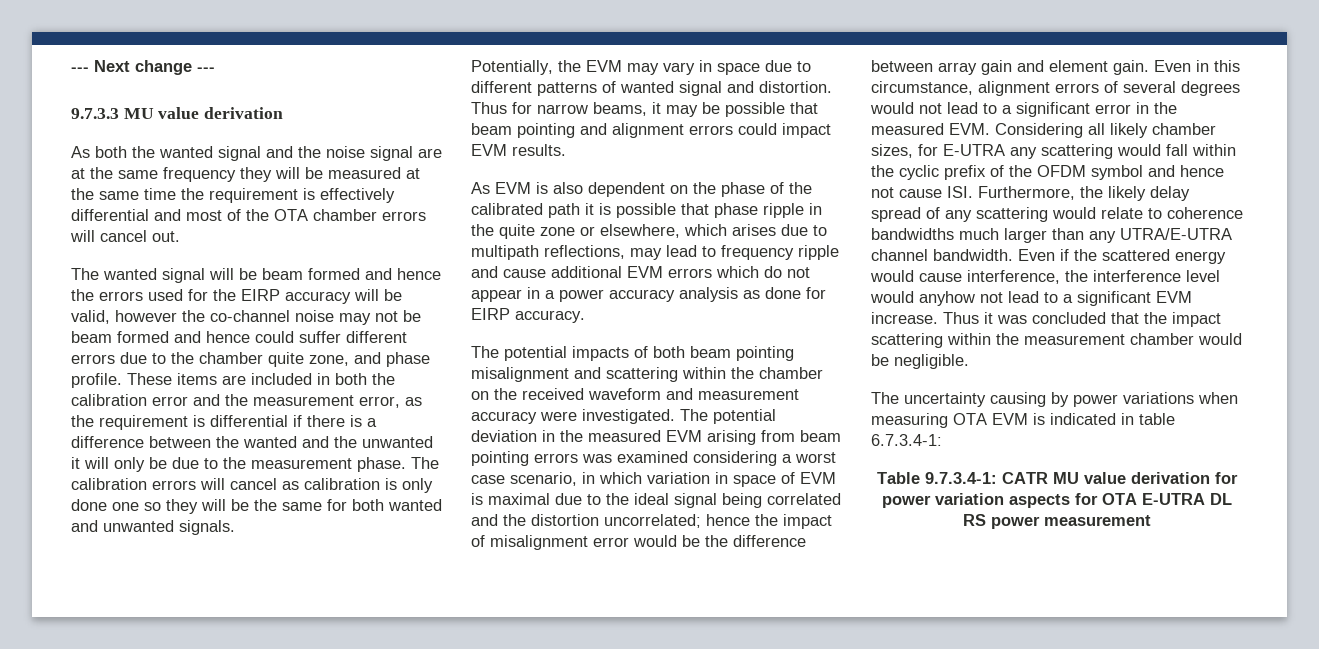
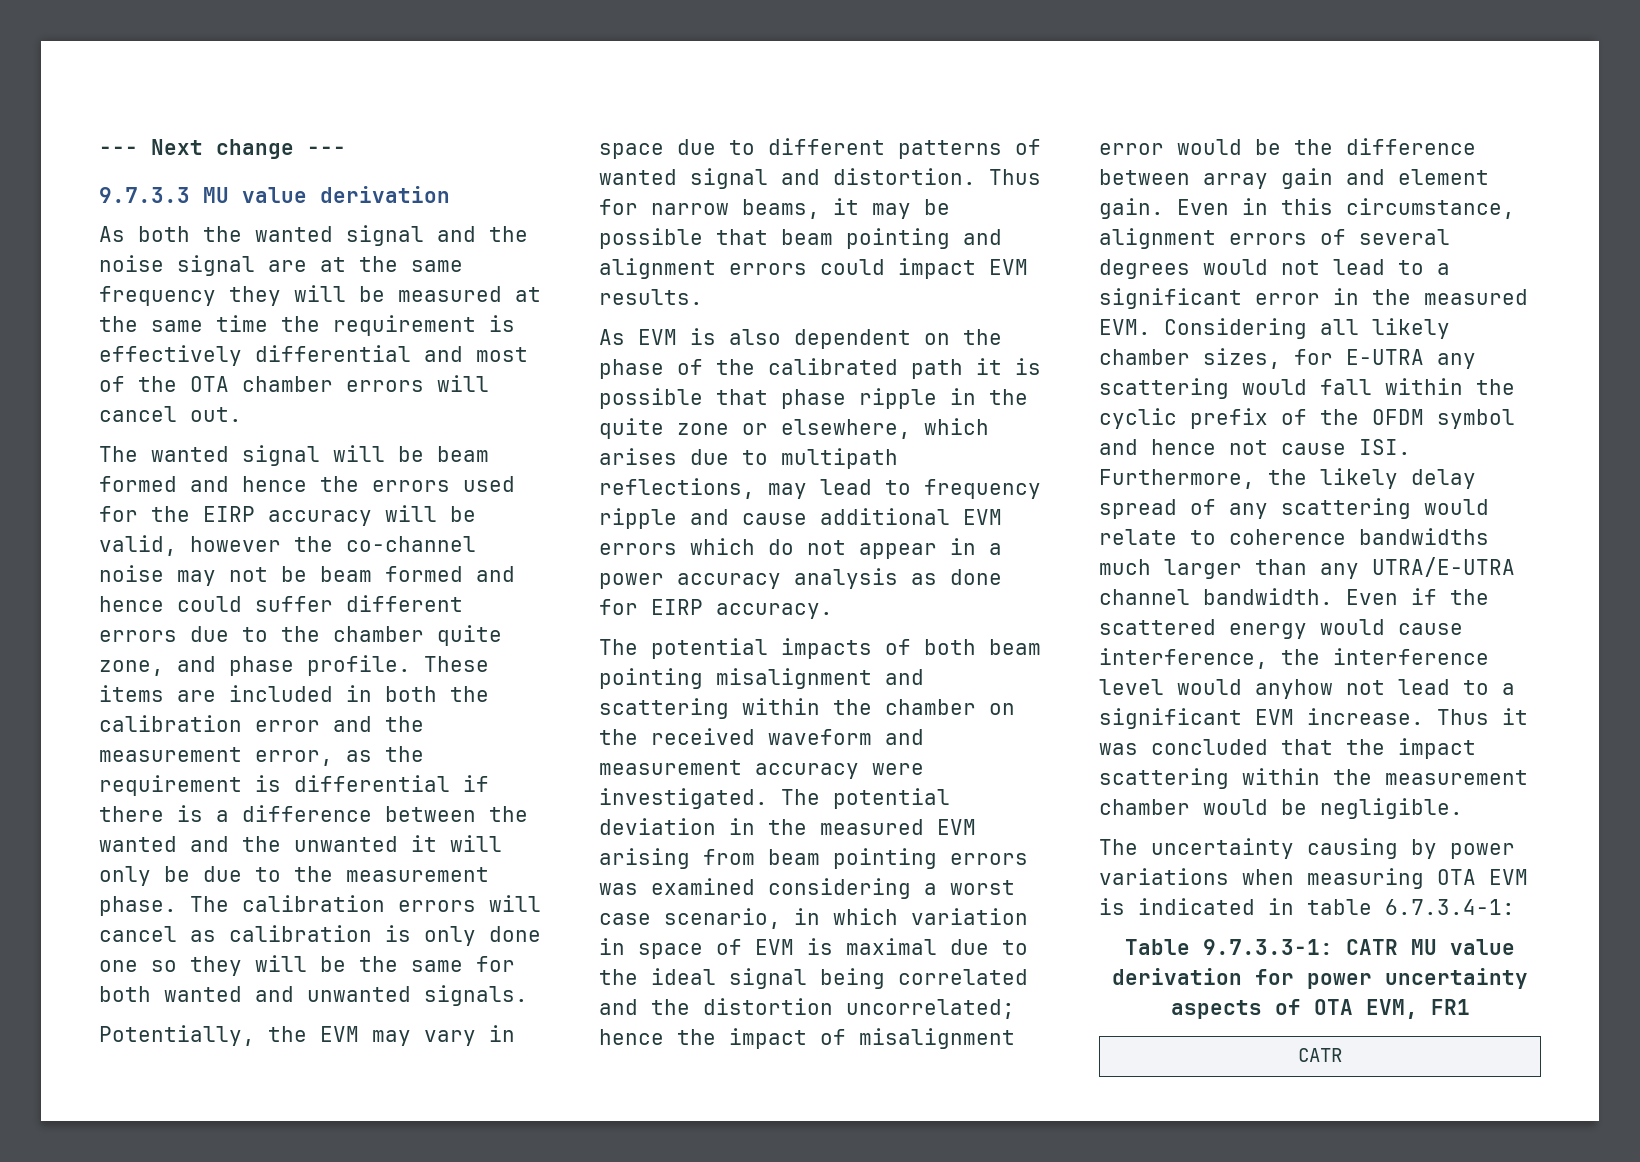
- Table 9.7.3.4-1: CATR MU value derivation for power variation aspects for OTA E-UTRA DL RS power measurement
+ Table 9.7.3.3-1: CATR MU value derivation for power uncertainty aspects of OTA EVM, FR1
+ CATR

